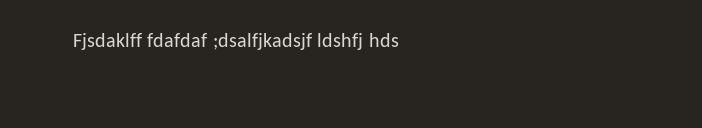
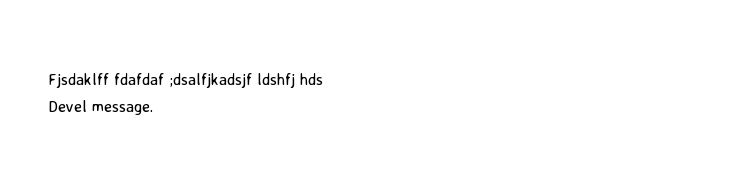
+ Devel message.

